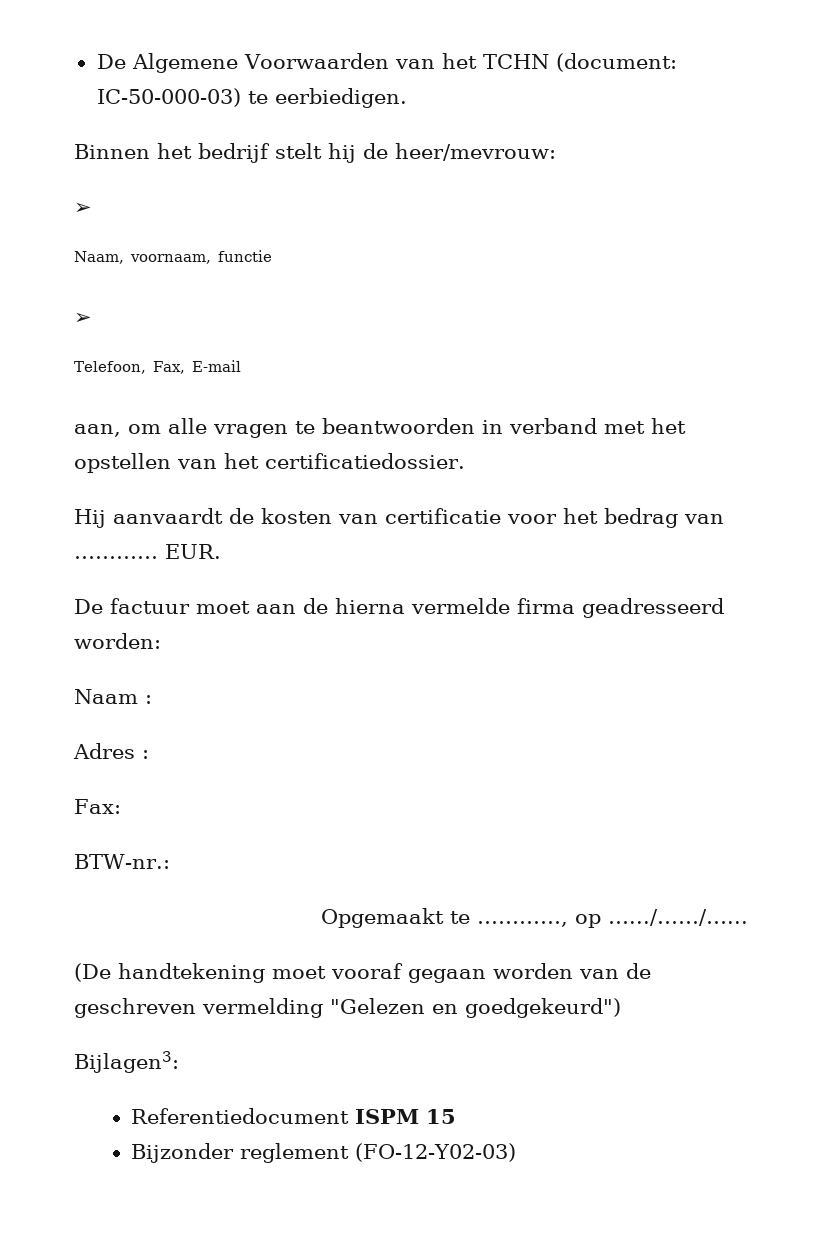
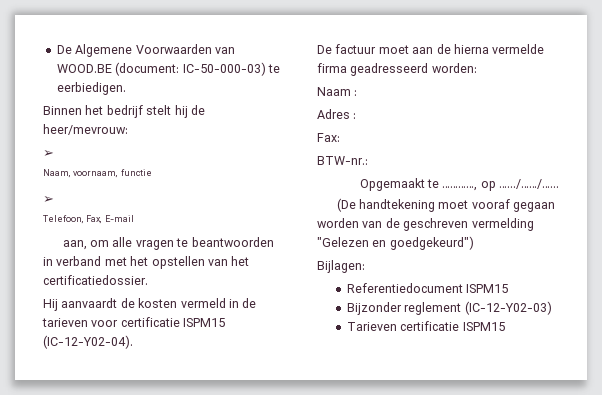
- De Algemene Voorwaarden van het TCHN (document: IC-50-000-03) te eerbiedigen.
+ De Algemene Voorwaarden van WOOD.BE (document: IC-50-000-03) te eerbiedigen.
- Hij aanvaardt de kosten van certificatie voor het bedrag van ………… EUR.
+ Hij aanvaardt de kosten vermeld in de tarieven voor certificatie ISPM15 (IC-12-Y02-04).
- Bijlagen3:
+ Bijlagen:
- Referentiedocument ISPM 15
+ Referentiedocument ISPM15
- Bijzonder reglement (FO-12-Y02-03)
+ Bijzonder reglement (IC-12-Y02-03)
+ Tarieven certificatie ISPM15

